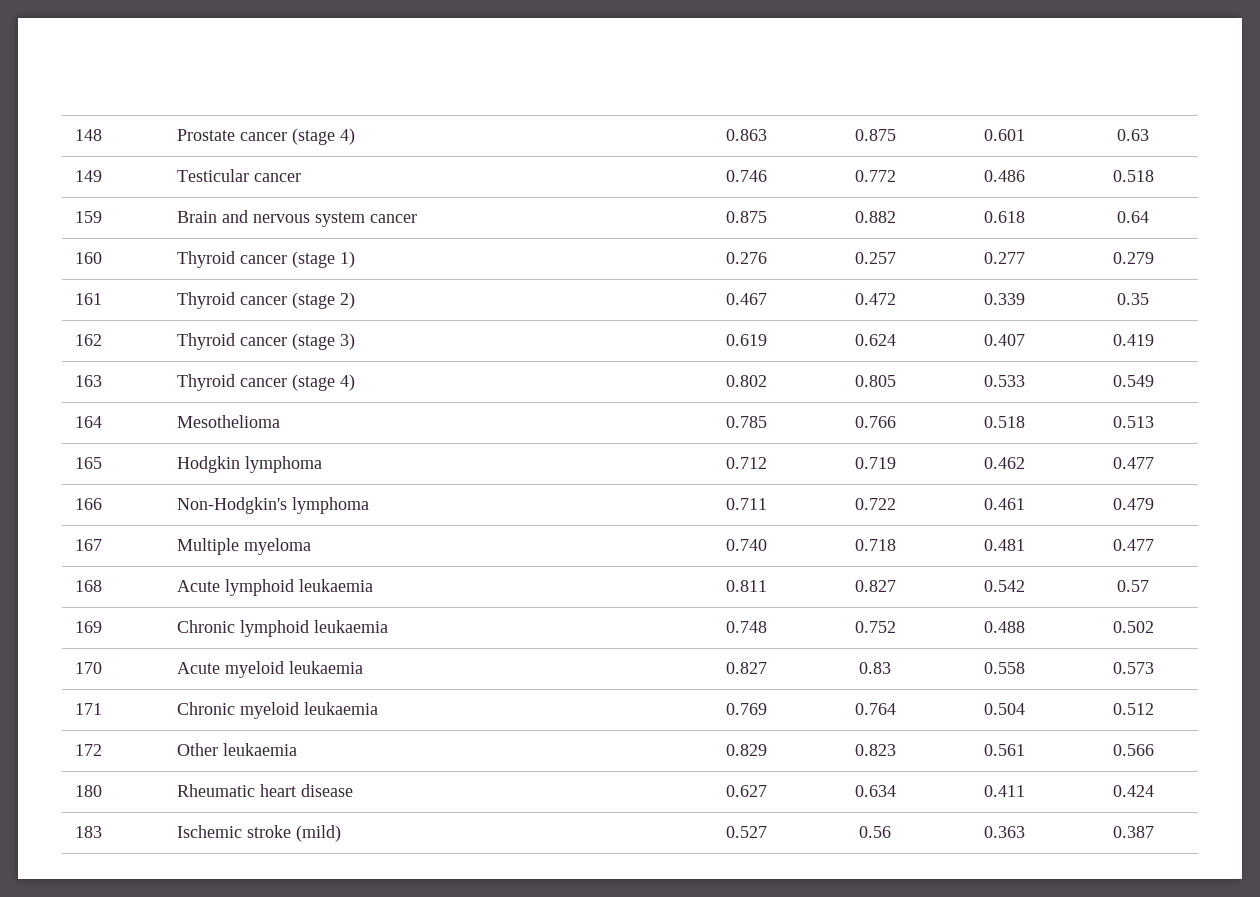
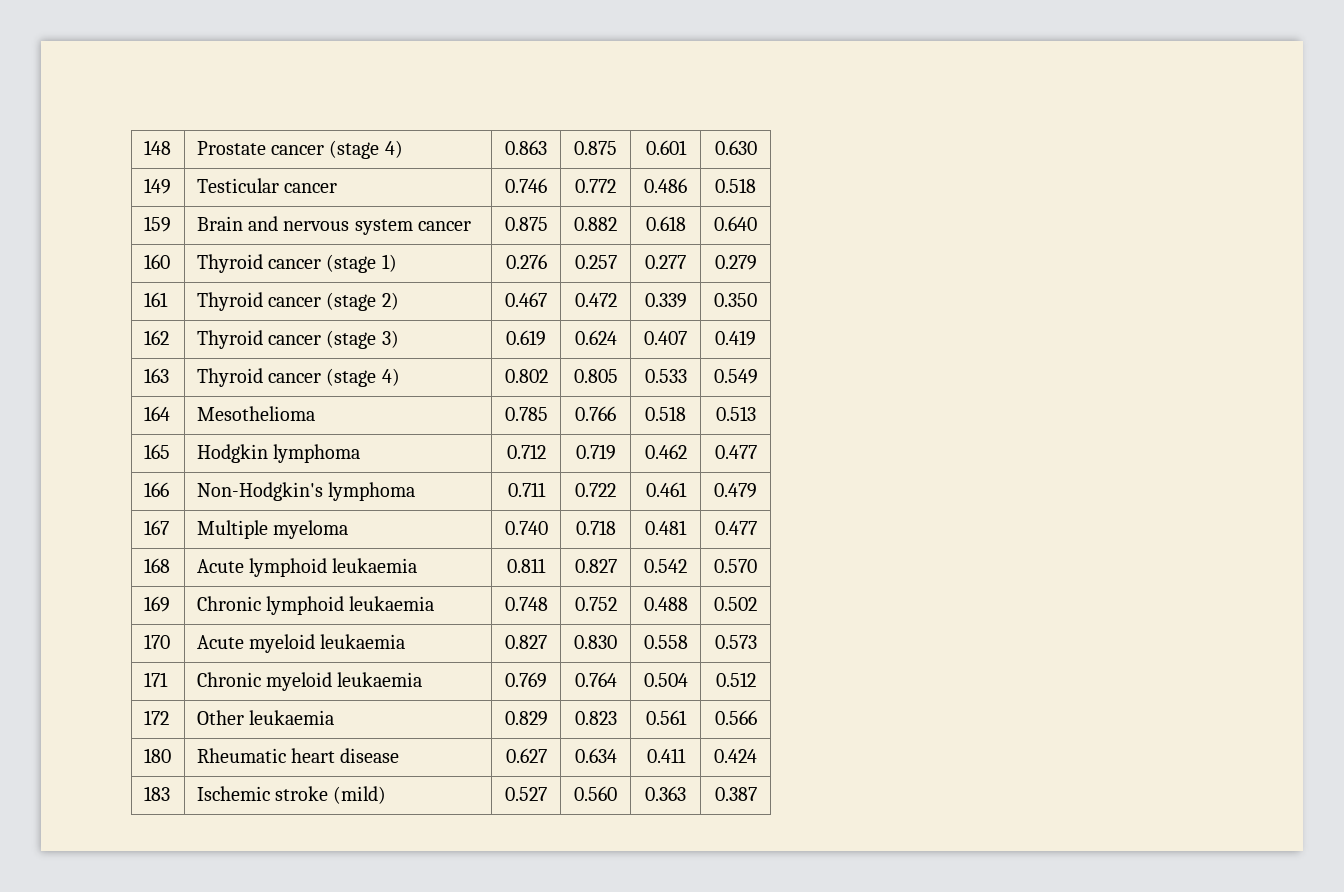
- 148 | Prostate cancer (stage 4) | 0.863 | 0.875 | 0.601 | 0.63
+ 148 | Prostate cancer (stage 4) | 0.863 | 0.875 | 0.601 | 0.630
- 159 | Brain and nervous system cancer | 0.875 | 0.882 | 0.618 | 0.64
+ 159 | Brain and nervous system cancer | 0.875 | 0.882 | 0.618 | 0.640
- 161 | Thyroid cancer (stage 2) | 0.467 | 0.472 | 0.339 | 0.35
+ 161 | Thyroid cancer (stage 2) | 0.467 | 0.472 | 0.339 | 0.350
- 168 | Acute lymphoid leukaemia | 0.811 | 0.827 | 0.542 | 0.57
+ 168 | Acute lymphoid leukaemia | 0.811 | 0.827 | 0.542 | 0.570
- 170 | Acute myeloid leukaemia | 0.827 | 0.83 | 0.558 | 0.573
+ 170 | Acute myeloid leukaemia | 0.827 | 0.830 | 0.558 | 0.573
- 183 | Ischemic stroke (mild) | 0.527 | 0.56 | 0.363 | 0.387
+ 183 | Ischemic stroke (mild) | 0.527 | 0.560 | 0.363 | 0.387

